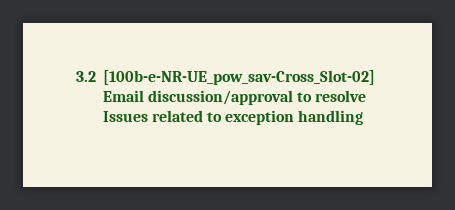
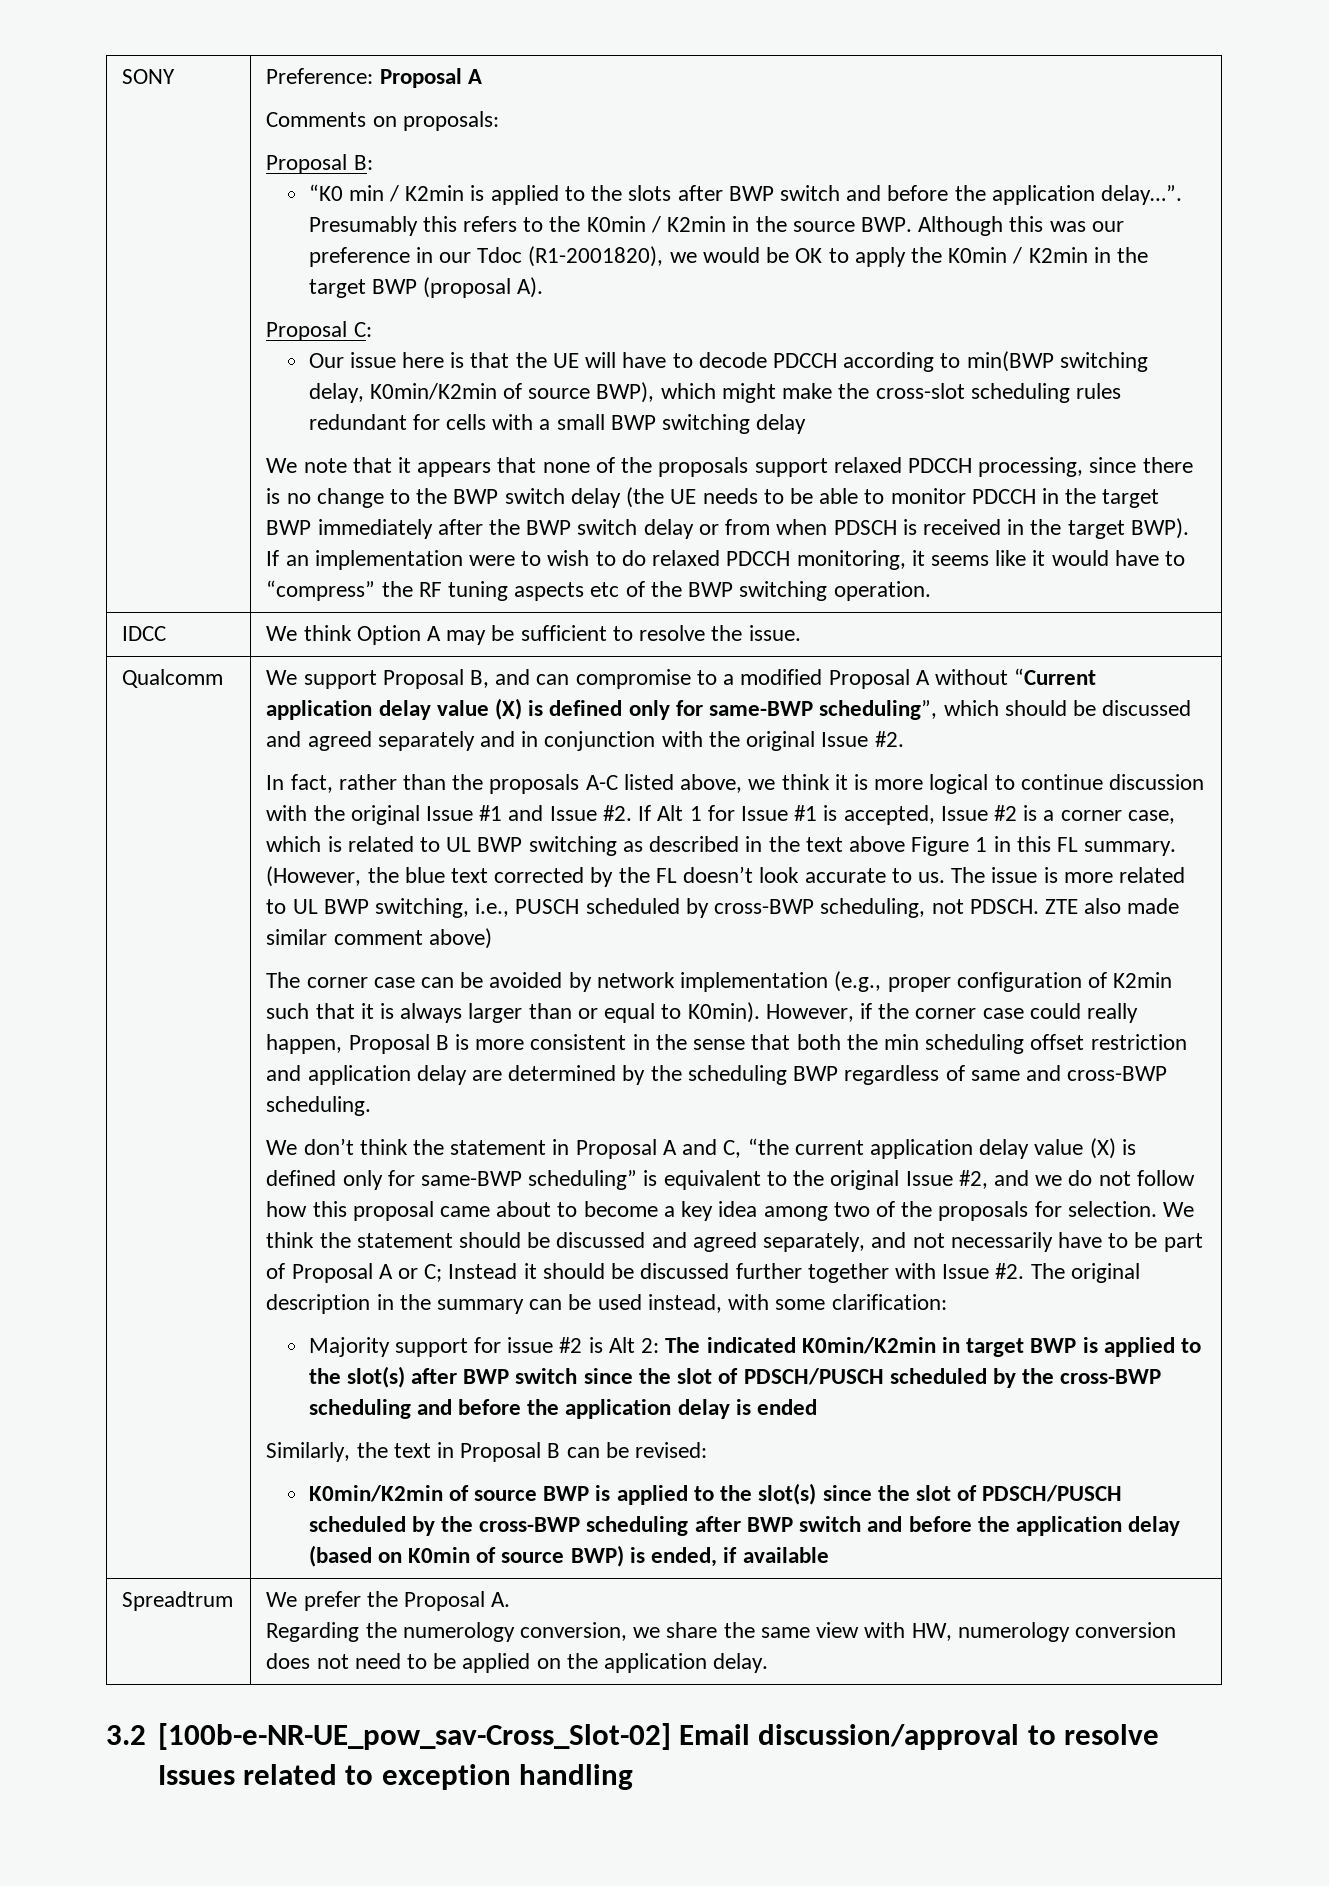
+ SONY | Preference: Proposal A
+ Comments on proposals:
+ Proposal B:
+ “K0 min / K2min is applied to the slots after BWP switch and before the application delay…”. Presumably this refers to the K0min / K2min in the source BWP. Although this was our preference in our Tdoc (R1-2001820), we would be OK to apply the K0min / K2min in the target BWP (proposal A).
+ Proposal C:
+ Our issue here is that the UE will have to decode PDCCH according to min(BWP switching delay, K0min/K2min of source BWP), which might make the cross-slot scheduling rules redundant for cells with a small BWP switching delay
+ We note that it appears that none of the proposals support relaxed PDCCH processing, since there is no change to the BWP switch delay (the UE needs to be able to monitor PDCCH in the target BWP immediately after the BWP switch delay or from when PDSCH is received in the target BWP). If an implementation were to wish to do relaxed PDCCH monitoring, it seems like it would have to “compress” the RF tuning aspects etc of the BWP switching operation.
+ IDCC | We think Option A may be sufficient to resolve the issue.
+ Qualcomm | We support Proposal B, and can compromise to a modified Proposal A without “Current application delay value (X) is defined only for same-BWP scheduling”, which should be discussed and agreed separately and in conjunction with the original Issue #2.
+ In fact, rather than the proposals A-C listed above, we think it is more logical to continue discussion with the original Issue #1 and Issue #2. If Alt 1 for Issue #1 is accepted, Issue #2 is a corner case, which is related to UL BWP switching as described in the text above Figure 1 in this FL summary. (However, the blue text corrected by the FL doesn’t look accurate to us. The issue is more related to UL BWP switching, i.e., PUSCH scheduled by cross-BWP scheduling, not PDSCH. ZTE also made similar comment above)
+ The corner case can be avoided by network implementation (e.g., proper configuration of K2min such that it is always larger than or equal to K0min). However, if the corner case could really happen, Proposal B is more consistent in the sense that both the min scheduling offset restriction and application delay are determined by the scheduling BWP regardless of same and cross-BWP scheduling.
+ We don’t think the statement in Proposal A and C, “the current application delay value (X) is defined only for same-BWP scheduling” is equivalent to the original Issue #2, and we do not follow how this proposal came about to become a key idea among two of the proposals for selection. We think the statement should be discussed and agreed separately, and not necessarily have to be part of Proposal A or C; Instead it should be discussed further together with Issue #2. The original description in the summary can be used instead, with some clarification:
+ Majority support for issue #2 is Alt 2: The indicated K0min/K2min in target BWP is applied to the slot(s) after BWP switch since the slot of PDSCH/PUSCH scheduled by the cross-BWP scheduling and before the application delay is ended
+ Similarly, the text in Proposal B can be revised:
+ K0min/K2min of source BWP is applied to the slot(s) since the slot of PDSCH/PUSCH scheduled by the cross-BWP scheduling after BWP switch and before the application delay (based on K0min of source BWP) is ended, if available
+ Spreadtrum | We prefer the Proposal A.
+ Regarding the numerology conversion, we share the same view with HW, numerology conversion does not need to be applied on the application delay.

